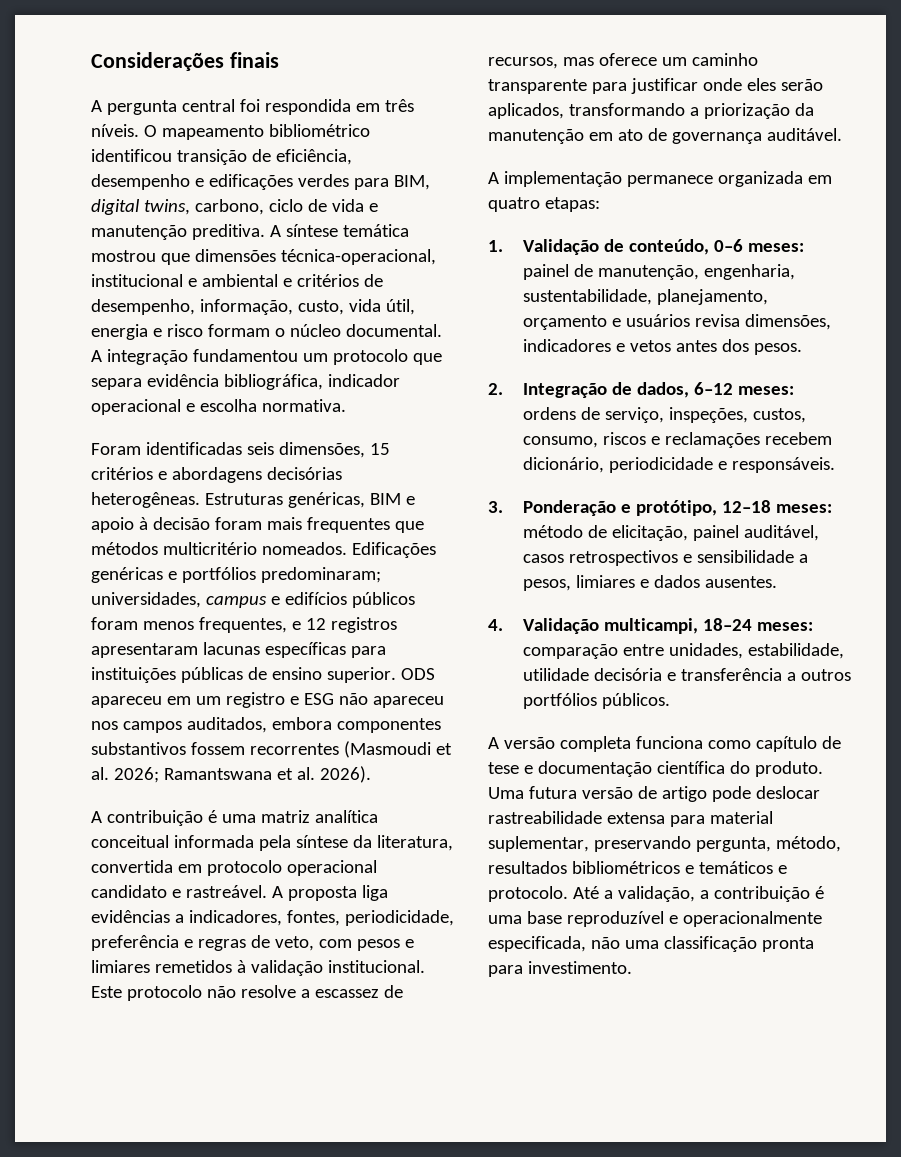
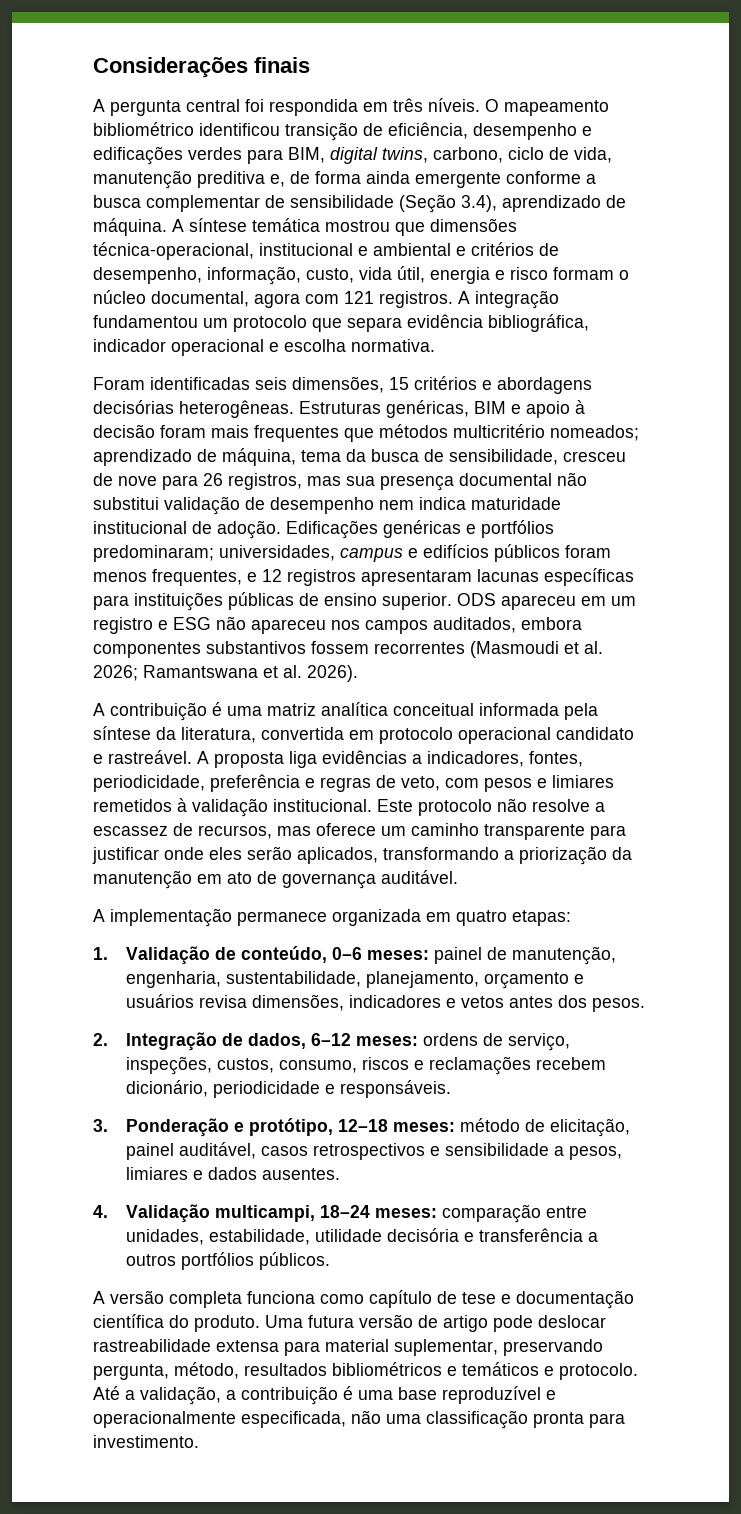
- O mapeamento bibliométrico identificou transição de eficiência, desempenho e edificações verdes para BIM, digital twins, carbono, ciclo de vida e manutenção preditiva.
+ O mapeamento bibliométrico identificou transição de eficiência, desempenho e edificações verdes para BIM, digital twins, carbono, ciclo de vida, manutenção preditiva e, de forma ainda emergente conforme a busca complementar de sensibilidade (Seção 3.4), aprendizado de máquina.
- A síntese temática mostrou que dimensões técnica-operacional, institucional e ambiental e critérios de desempenho, informação, custo, vida útil, energia e risco formam o núcleo documental.
+ A síntese temática mostrou que dimensões técnica-operacional, institucional e ambiental e critérios de desempenho, informação, custo, vida útil, energia e risco formam o núcleo documental, agora com 121 registros.
- Estruturas genéricas, BIM e apoio à decisão foram mais frequentes que métodos multicritério nomeados.
+ Estruturas genéricas, BIM e apoio à decisão foram mais frequentes que métodos multicritério nomeados; aprendizado de máquina, tema da busca de sensibilidade, cresceu de nove para 26 registros, mas sua presença documental não substitui validação de desempenho nem indica maturidade institucional de adoção.

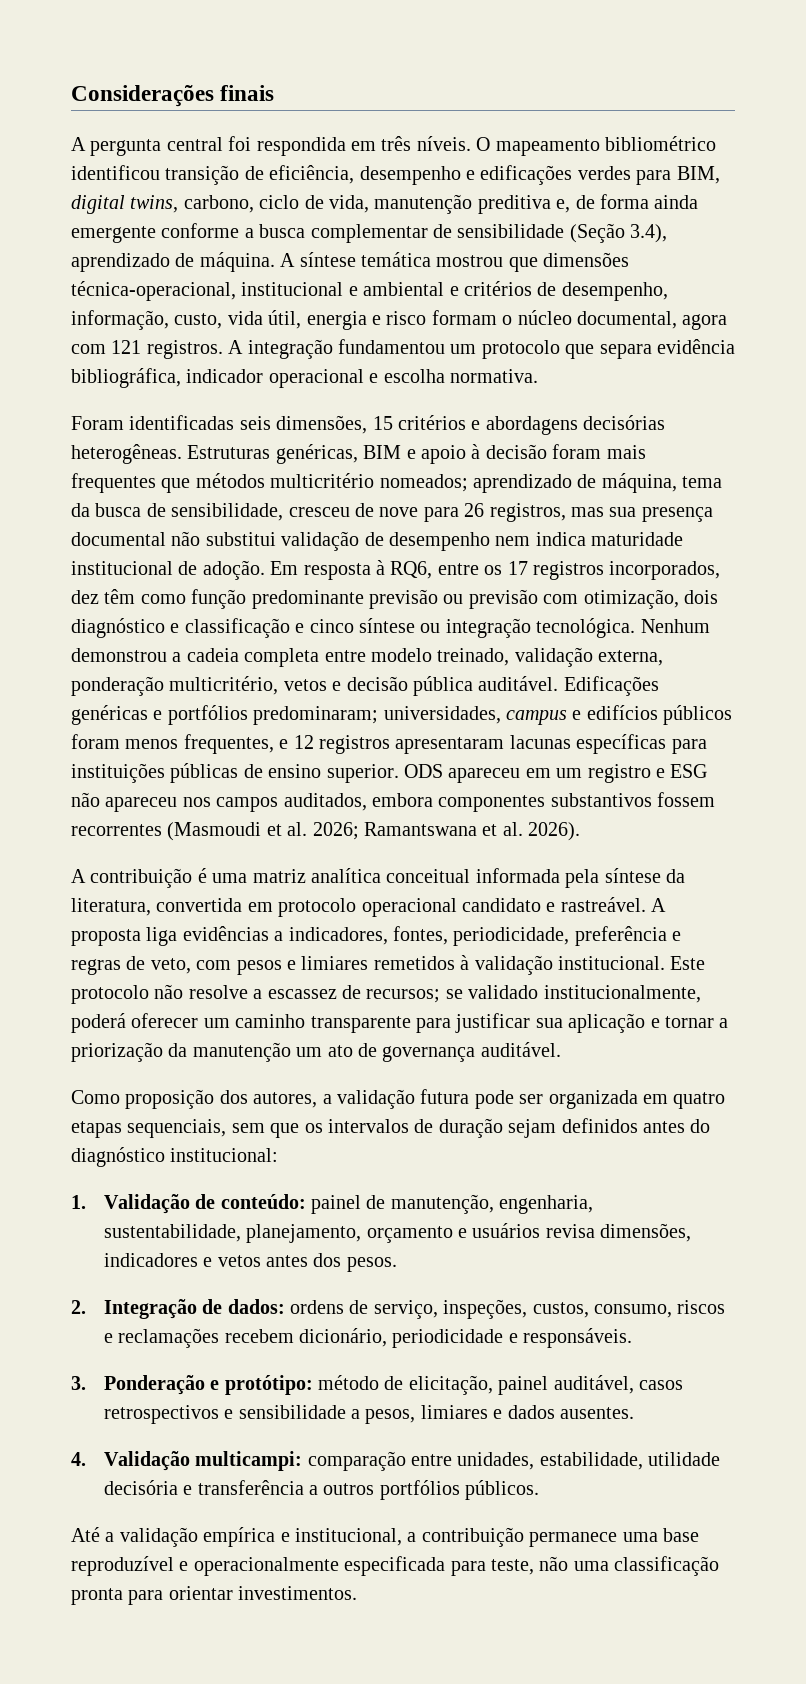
+ Em resposta à RQ6, entre os 17 registros incorporados, dez têm como função predominante previsão ou previsão com otimização, dois diagnóstico e classificação e cinco síntese ou integração tecnológica. Nenhum demonstrou a cadeia completa entre modelo treinado, validação externa, ponderação multicritério, vetos e decisão pública auditável.
- Este protocolo não resolve a escassez de recursos, mas oferece um caminho transparente para justificar onde eles serão aplicados, transformando a priorização da manutenção em ato de governança auditável.
+ Este protocolo não resolve a escassez de recursos; se validado institucionalmente, poderá oferecer um caminho transparente para justificar sua aplicação e tornar a priorização da manutenção um ato de governança auditável.
- A implementação permanece organizada em quatro etapas:
+ Como proposição dos autores, a validação futura pode ser organizada em quatro etapas sequenciais, sem que os intervalos de duração sejam definidos antes do diagnóstico institucional:
- 1. Validação de conteúdo, 0–6 meses: painel de manutenção, engenharia, sustentabilidade, planejamento, orçamento e usuários revisa dimensões, indicadores e vetos antes dos pesos.
+ 1. Validação de conteúdo: painel de manutenção, engenharia, sustentabilidade, planejamento, orçamento e usuários revisa dimensões, indicadores e vetos antes dos pesos.
- 2. Integração de dados, 6–12 meses: ordens de serviço, inspeções, custos, consumo, riscos e reclamações recebem dicionário, periodicidade e responsáveis.
+ 2. Integração de dados: ordens de serviço, inspeções, custos, consumo, riscos e reclamações recebem dicionário, periodicidade e responsáveis.
- 3. Ponderação e protótipo, 12–18 meses: método de elicitação, painel auditável, casos retrospectivos e sensibilidade a pesos, limiares e dados ausentes.
+ 3. Ponderação e protótipo: método de elicitação, painel auditável, casos retrospectivos e sensibilidade a pesos, limiares e dados ausentes.
- 4. Validação multicampi, 18–24 meses: comparação entre unidades, estabilidade, utilidade decisória e transferência a outros portfólios públicos.
+ 4. Validação multicampi: comparação entre unidades, estabilidade, utilidade decisória e transferência a outros portfólios públicos.
- A versão completa funciona como capítulo de tese e documentação científica do produto. Uma futura versão de artigo pode deslocar rastreabilidade extensa para material suplementar, preservando pergunta, método, resultados bibliométricos e temáticos e protocolo. Até a validação, a contribuição é uma base reproduzível e operacionalmente especificada, não uma classificação pronta para investimento.
+ Até a validação empírica e institucional, a contribuição permanece uma base reproduzível e operacionalmente especificada para teste, não uma classificação pronta para orientar investimentos.

